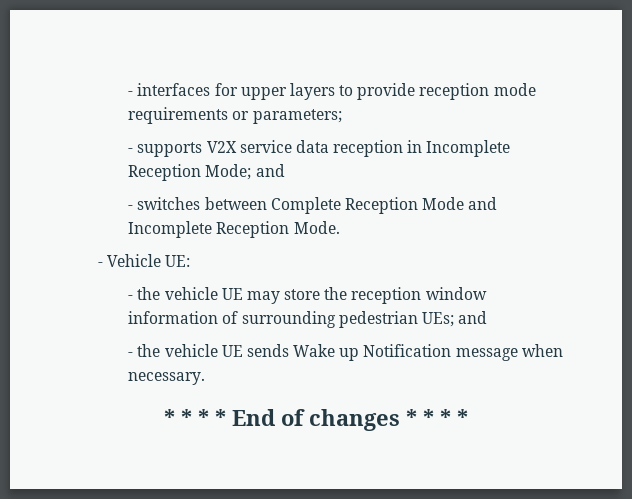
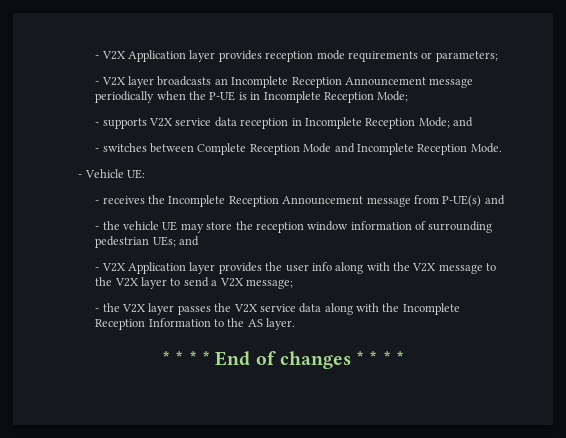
- - interfaces for upper layers to provide reception mode requirements or parameters;
+ - V2X Application layer provides reception mode requirements or parameters;
+ - V2X layer broadcasts an Incomplete Reception Announcement message periodically when the P-UE is in Incomplete Reception Mode;
+ - receives the Incomplete Reception Announcement message from P-UE(s) and
- - the vehicle UE sends Wake up Notification message when necessary.
+ - V2X Application layer provides the user info along with the V2X message to the V2X layer to send a V2X message;
+ - the V2X layer passes the V2X service data along with the Incomplete Reception Information to the AS layer.

